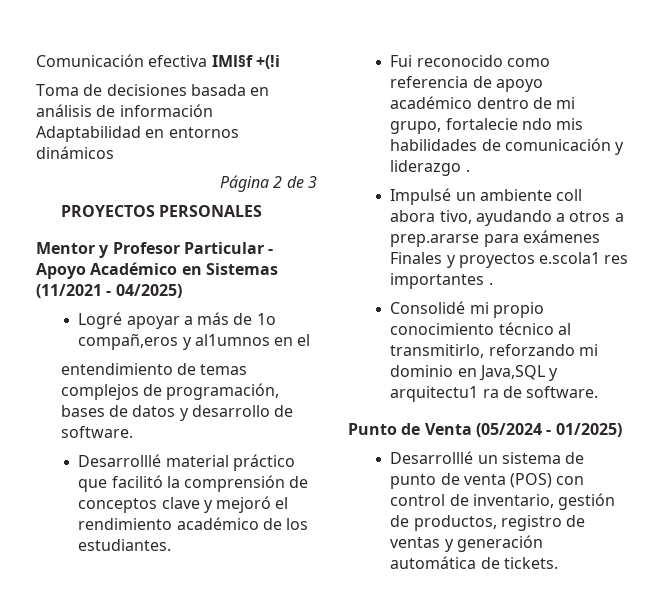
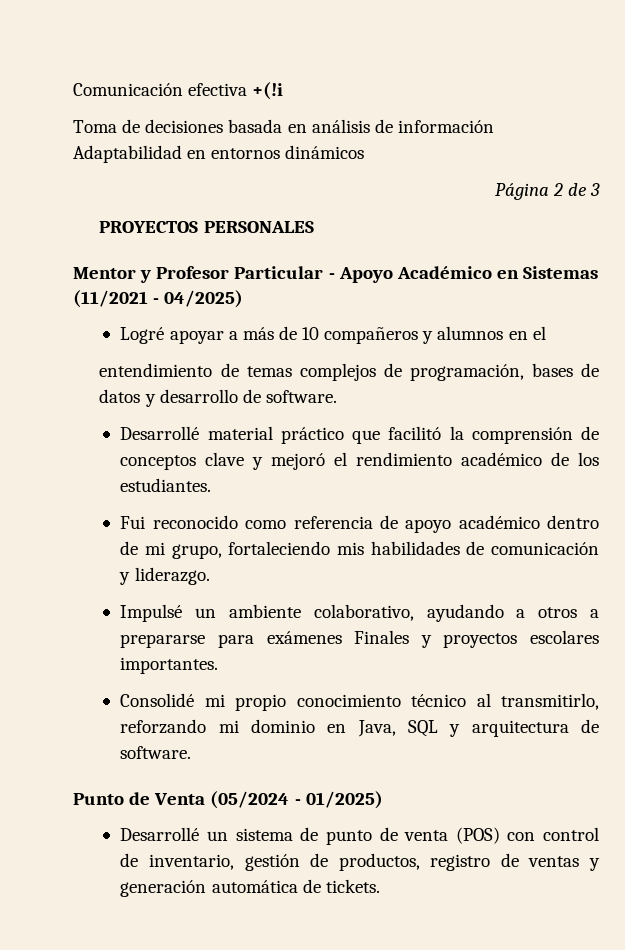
- Comunicación efectiva IMl§f +(!i
+ Comunicación efectiva +(!i
- Logré apoyar a más de 1o compañ,eros y al1umnos en el
+ Logré apoyar a más de 10 compañeros y alumnos en el
- Desarrolllé material práctico que facilitó la comprensión de conceptos clave y mejoró el rendimiento académico de los estudiantes.
+ Desarrollé material práctico que facilitó la comprensión de conceptos clave y mejoró el rendimiento académico de los estudiantes.
- Fui reconocido como referencia de apoyo académico dentro de mi grupo, fortalecie ndo mis habilidades de comunicación y liderazgo .
+ Fui reconocido como referencia de apoyo académico dentro de mi grupo, fortaleciendo mis habilidades de comunicación y liderazgo.
- Impulsé un ambiente coll abora tivo, ayudando a otros a prep.ararse para exámenes Finales y proyectos e.scola1 res importantes .
+ Impulsé un ambiente colaborativo, ayudando a otros a prepararse para exámenes Finales y proyectos escolares importantes.
- Consolidé mi propio conocimiento técnico al transmitirlo, reforzando mi dominio en Java,SQL y arquitectu1 ra de software.
+ Consolidé mi propio conocimiento técnico al transmitirlo, reforzando mi dominio en Java, SQL y arquitectura de software.
- Desarrolllé un sistema de punto de venta (POS) con control de inventario, gestión de productos, registro de ventas y generación automática de tickets.
+ Desarrollé un sistema de punto de venta (POS) con control de inventario, gestión de productos, registro de ventas y generación automática de tickets.

